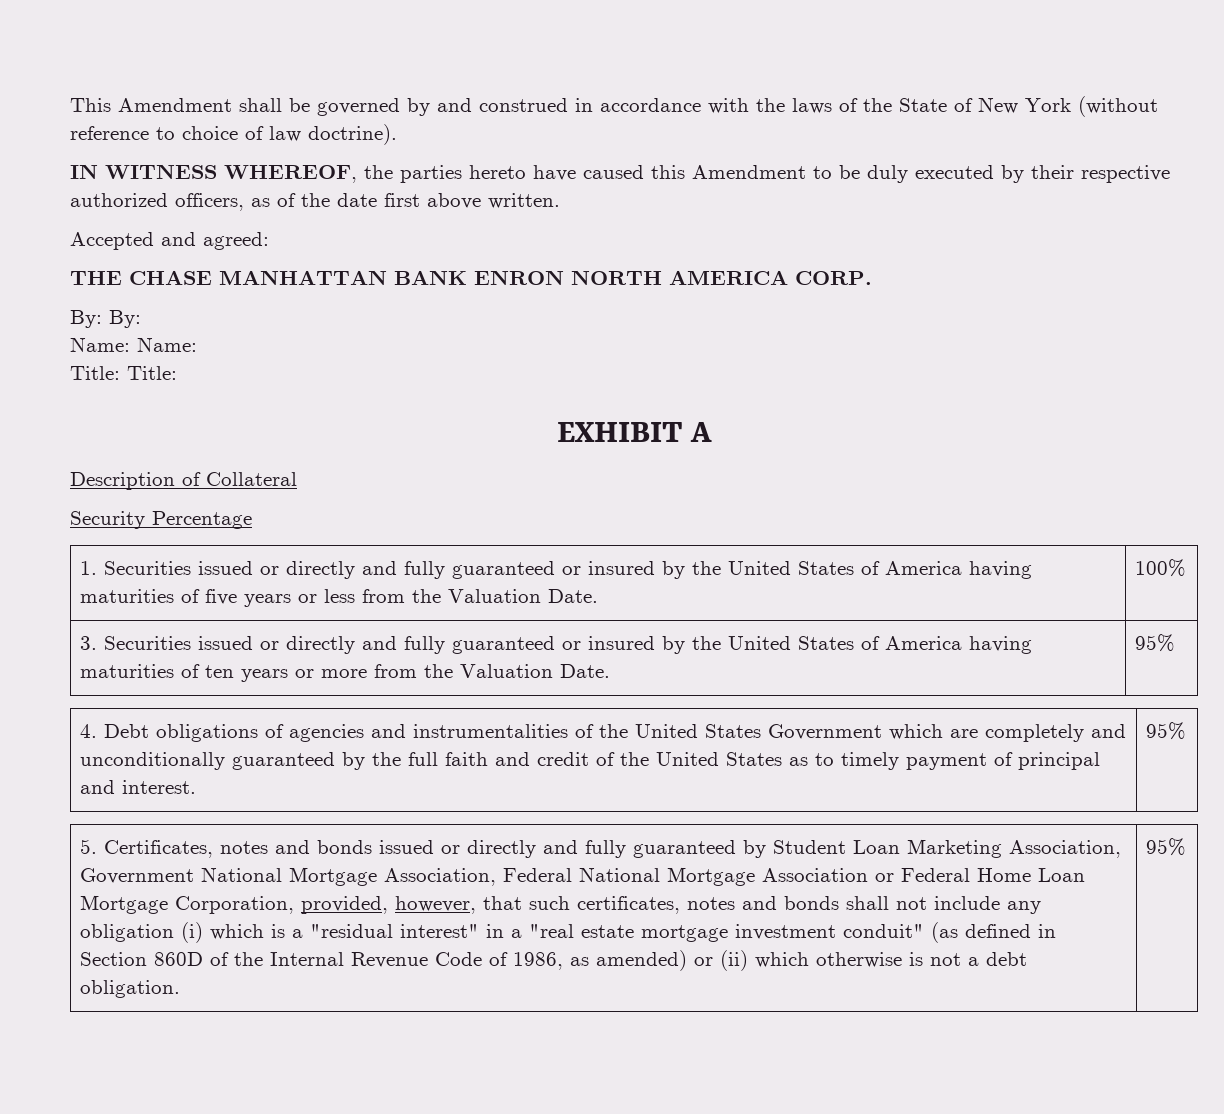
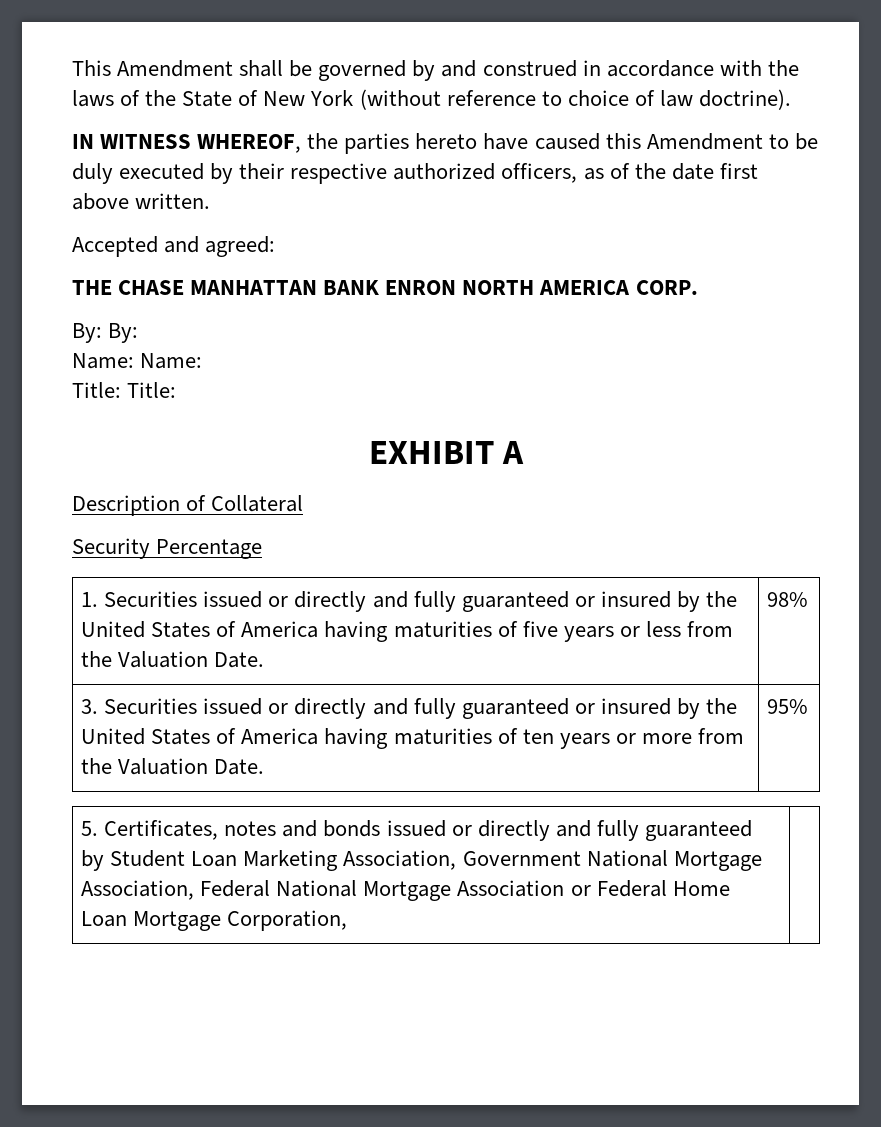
- 1. Securities issued or directly and fully guaranteed or insured by the United States of America having maturities of five years or less from the Valuation Date. | 100%
+ 1. Securities issued or directly and fully guaranteed or insured by the United States of America having maturities of five years or less from the Valuation Date. | 98%
- 4. Debt obligations of agencies and instrumentalities of the United States Government which are completely and unconditionally guaranteed by the full faith and credit of the United States as to timely payment of principal and interest. | 95%
- 5. Certificates, notes and bonds issued or directly and fully guaranteed by Student Loan Marketing Association, Government National Mortgage Association, Federal National Mortgage Association or Federal Home Loan Mortgage Corporation, provided, however, that such certificates, notes and bonds shall not include any obligation (i) which is a "residual interest" in a "real estate mortgage investment conduit" (as defined in Section 860D of the Internal Revenue Code of 1986, as amended) or (ii) which otherwise is not a debt obligation. | 95%
+ 5. Certificates, notes and bonds issued or directly and fully guaranteed by Student Loan Marketing Association, Government National Mortgage Association, Federal National Mortgage Association or Federal Home Loan Mortgage Corporation,

